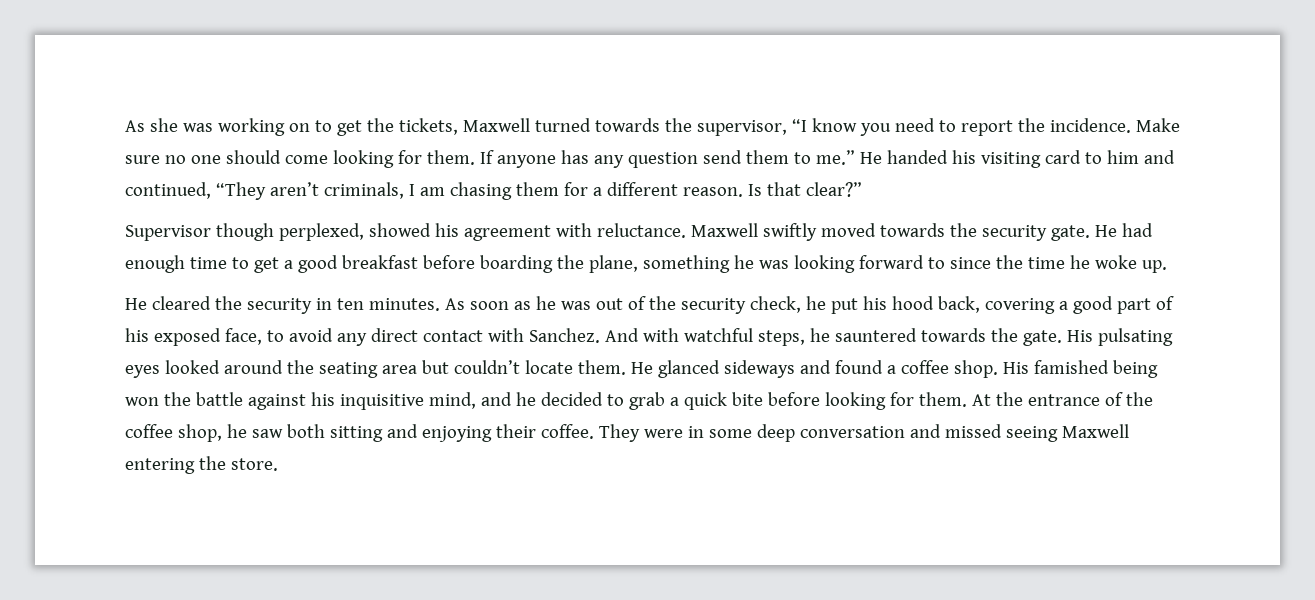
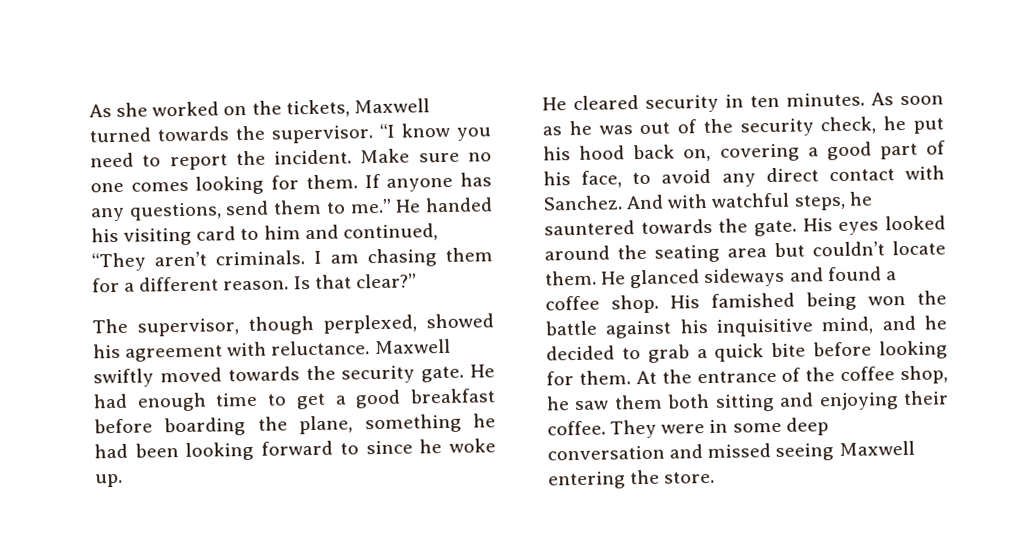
- As she was working on to get the tickets, Maxwell turned towards the supervisor, “I know you need to report the incidence.
+ As she worked on the tickets, Maxwell turned towards the supervisor. “I know you need to report the incident.
- Make sure no one should come looking for them.
+ Make sure no one comes looking for them.
- If anyone has any question send them to me.”
+ If anyone has any questions, send them to me.”
- He handed his visiting card to him and continued, “They aren’t criminals, I am chasing them for a different reason.
+ He handed his visiting card to him and continued, “They aren’t criminals. I am chasing them for a different reason.
- Supervisor though perplexed, showed his agreement with reluctance.
+ The supervisor, though perplexed, showed his agreement with reluctance.
- He had enough time to get a good breakfast before boarding the plane, something he was looking forward to since the time he woke up.
+ He had enough time to get a good breakfast before boarding the plane, something he had been looking forward to since he woke up.
- He cleared the security in ten minutes.
+ He cleared security in ten minutes.
- As soon as he was out of the security check, he put his hood back, covering a good part of his exposed face, to avoid any direct contact with Sanchez.
+ As soon as he was out of the security check, he put his hood back on, covering a good part of his face, to avoid any direct contact with Sanchez.
- His pulsating eyes looked around the seating area but couldn’t locate them.
+ His eyes looked around the seating area but couldn’t locate them.
- At the entrance of the coffee shop, he saw both sitting and enjoying their coffee.
+ At the entrance of the coffee shop, he saw them both sitting and enjoying their coffee.

